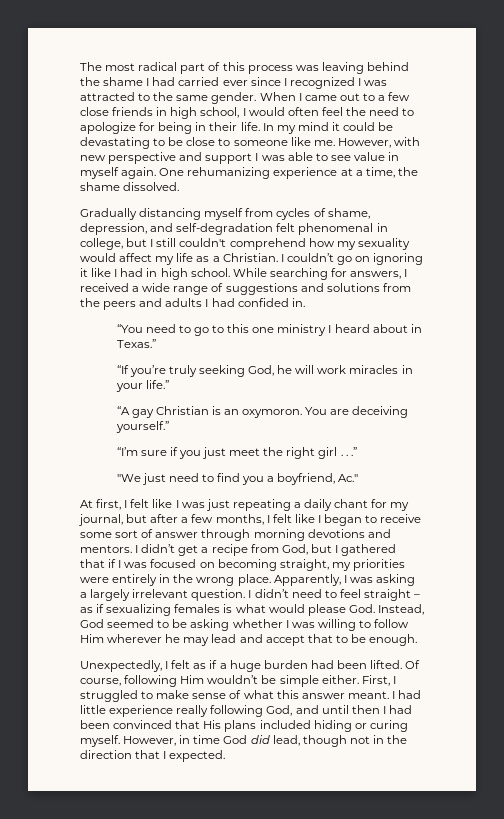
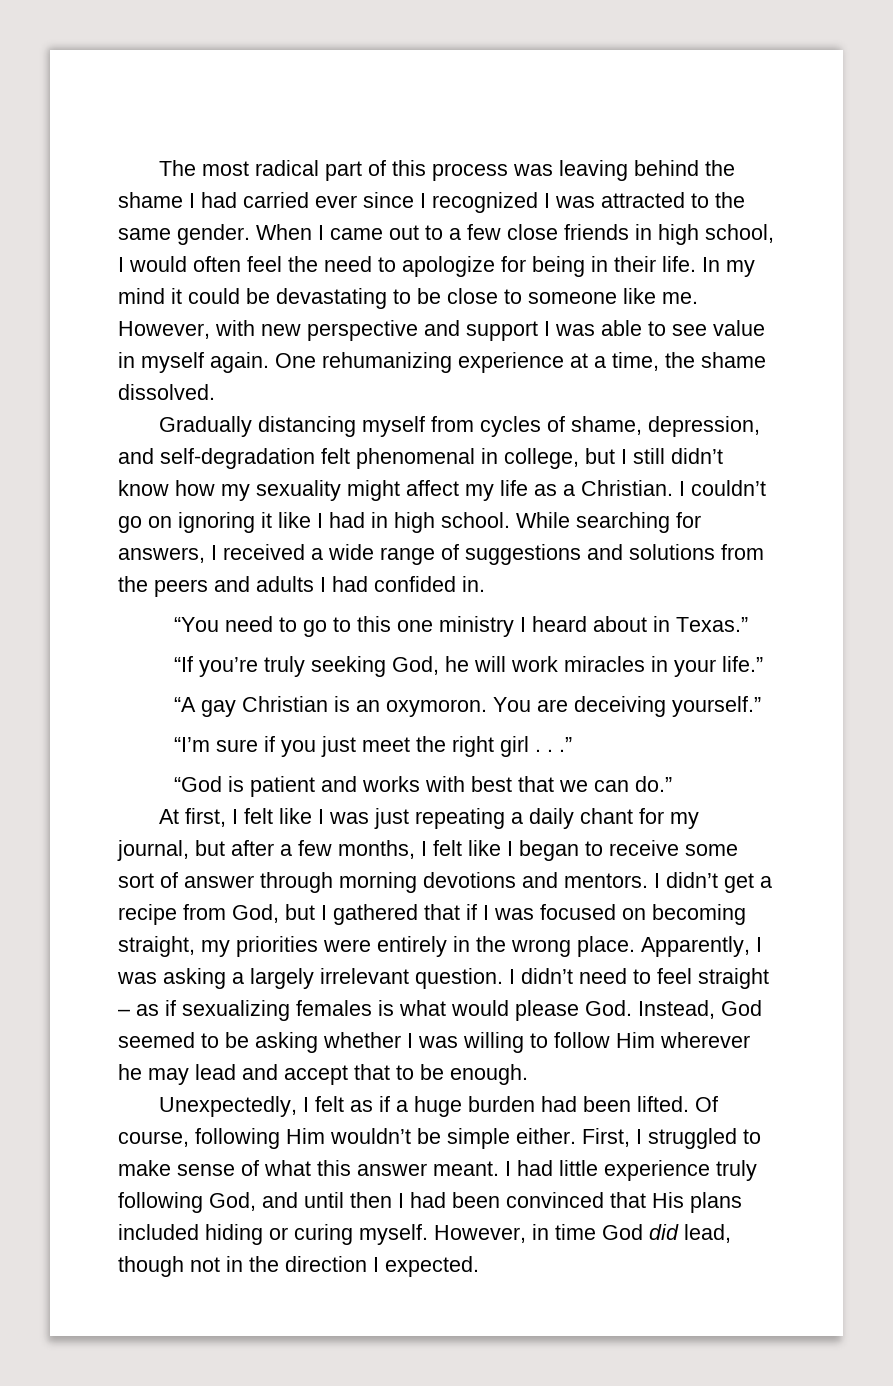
- Gradually distancing myself from cycles of shame, depression, and self-degradation felt phenomenal in college, but I still couldn't comprehend how my sexuality would affect my life as a Christian.
+ Gradually distancing myself from cycles of shame, depression, and self-degradation felt phenomenal in college, but I still didn’t know how my sexuality might affect my life as a Christian.
- "We just need to find you a boyfriend, Ac."
+ “God is patient and works with best that we can do.”
- I had little experience really following God, and until then I had been convinced that His plans included hiding or curing myself.
+ I had little experience truly following God, and until then I had been convinced that His plans included hiding or curing myself.
- However, in time God did lead, though not in the direction that I expected.
+ However, in time God did lead, though not in the direction I expected.

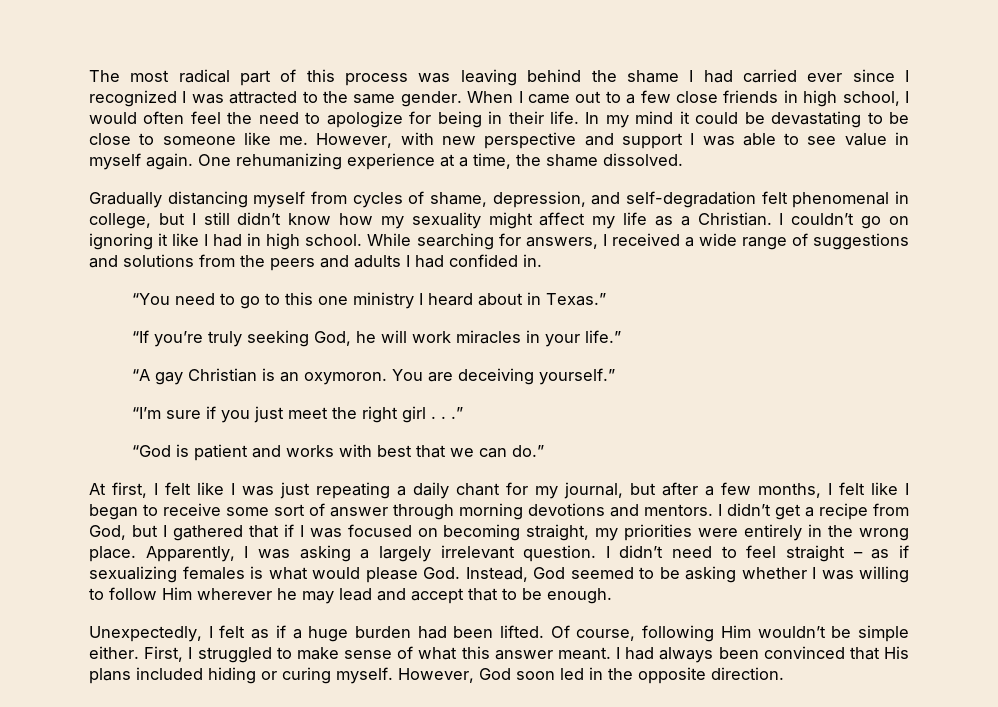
- I had little experience truly following God, and until then I had been convinced that His plans included hiding or curing myself.
+ I had always been convinced that His plans included hiding or curing myself.
- However, in time God did lead, though not in the direction I expected.
+ However, God soon led in the opposite direction.

